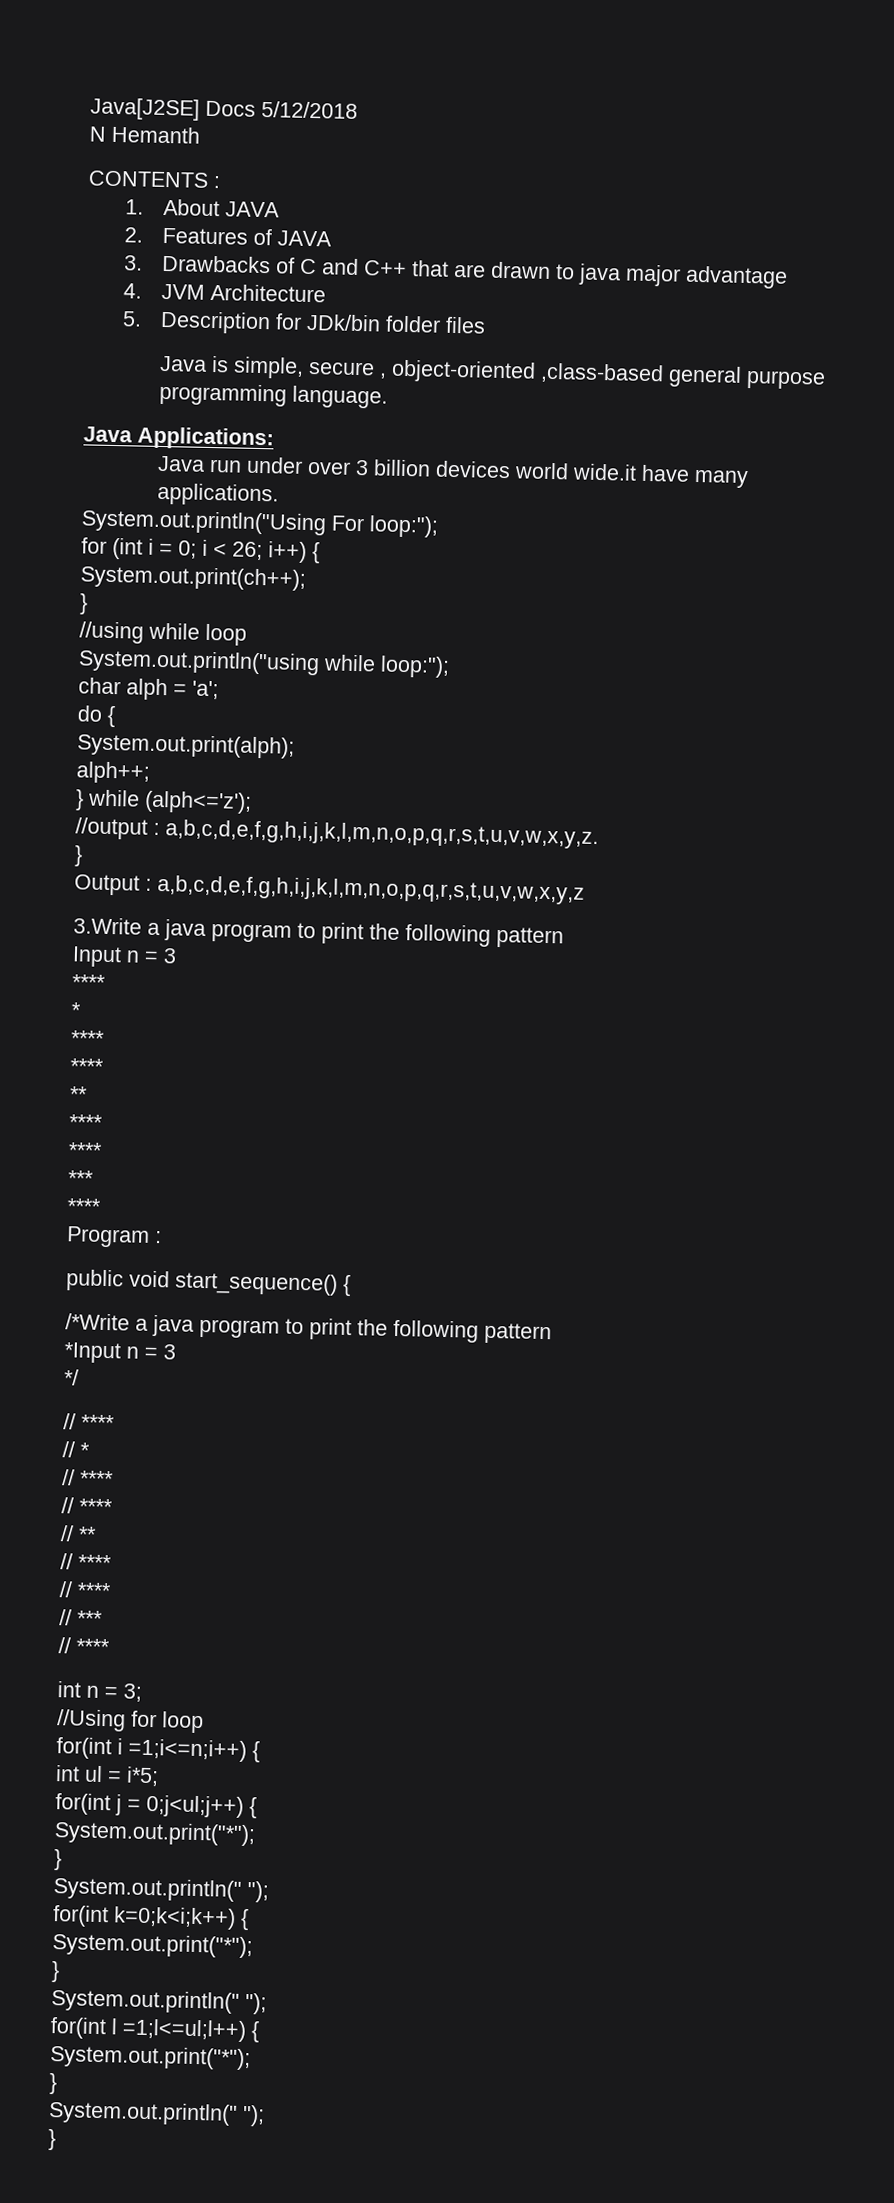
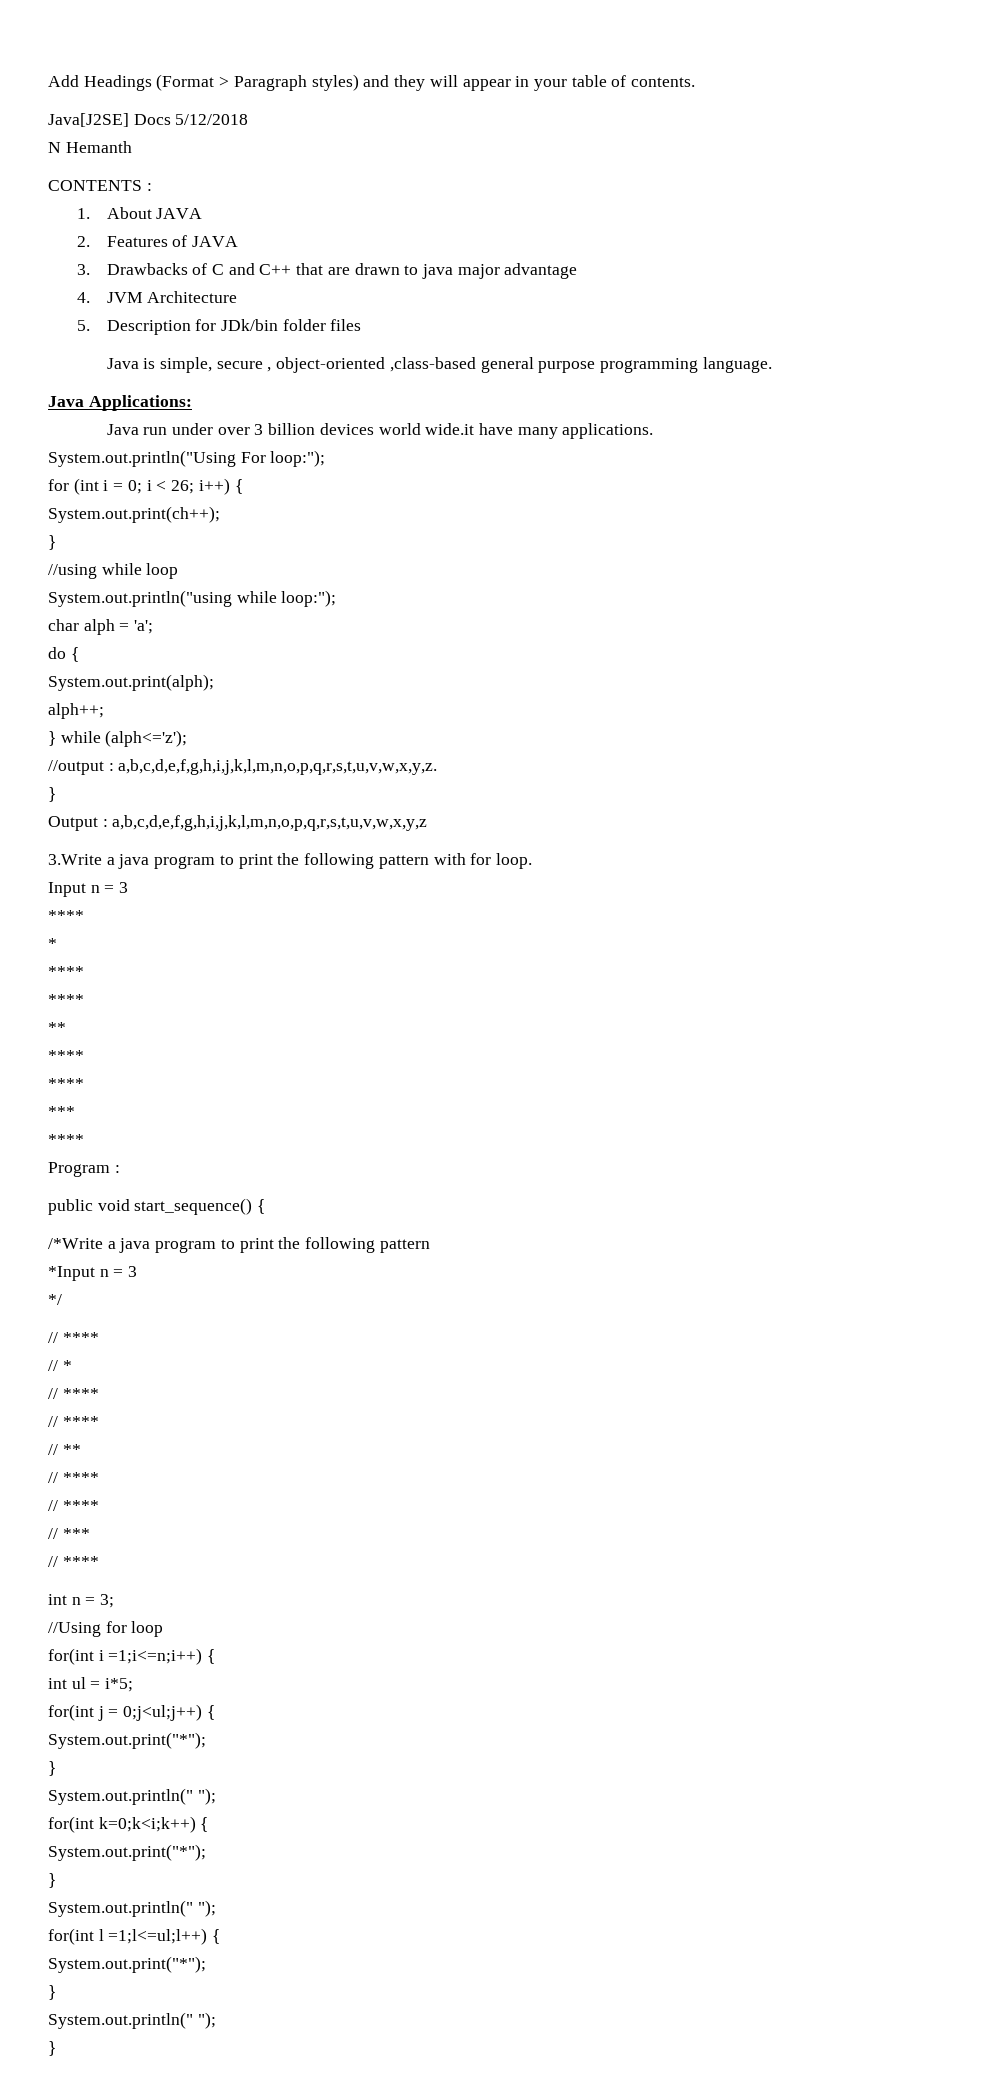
+ Add Headings (Format > Paragraph styles) and they will appear in your table of contents.
- 3.Write a java program to print the following pattern
+ 3.Write a java program to print the following pattern with for loop.

